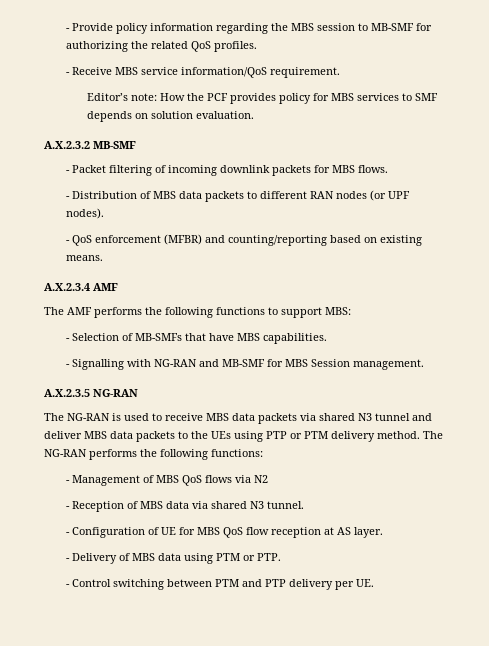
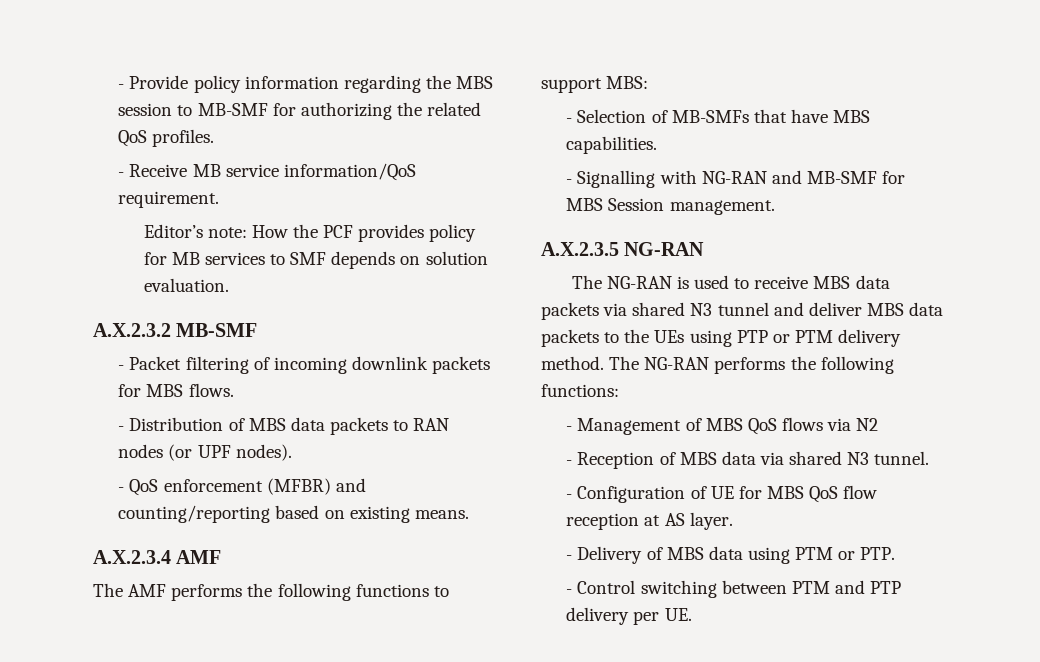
- - Receive MBS service information/QoS requirement.
+ - Receive MB service information/QoS requirement.
- Editor’s note: How the PCF provides policy for MBS services to SMF depends on solution evaluation.
+ Editor’s note: How the PCF provides policy for MB services to SMF depends on solution evaluation.
- - Distribution of MBS data packets to different RAN nodes (or UPF nodes).
+ - Distribution of MBS data packets to RAN nodes (or UPF nodes).

